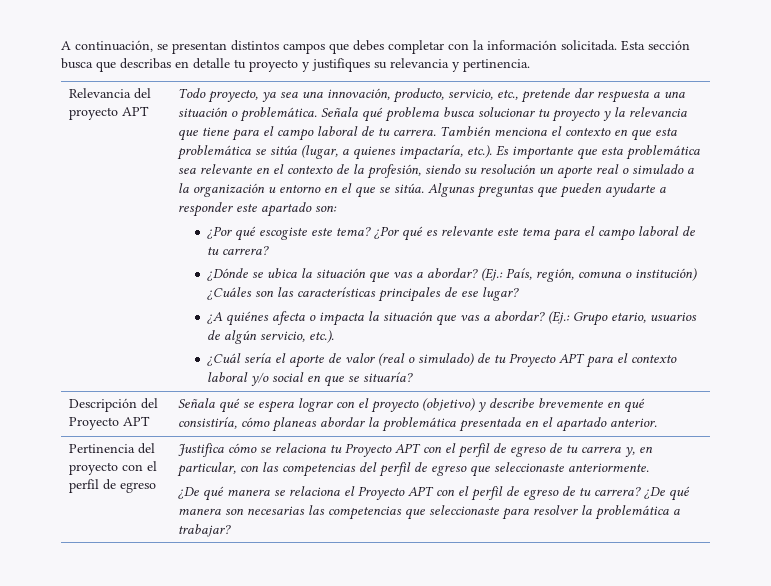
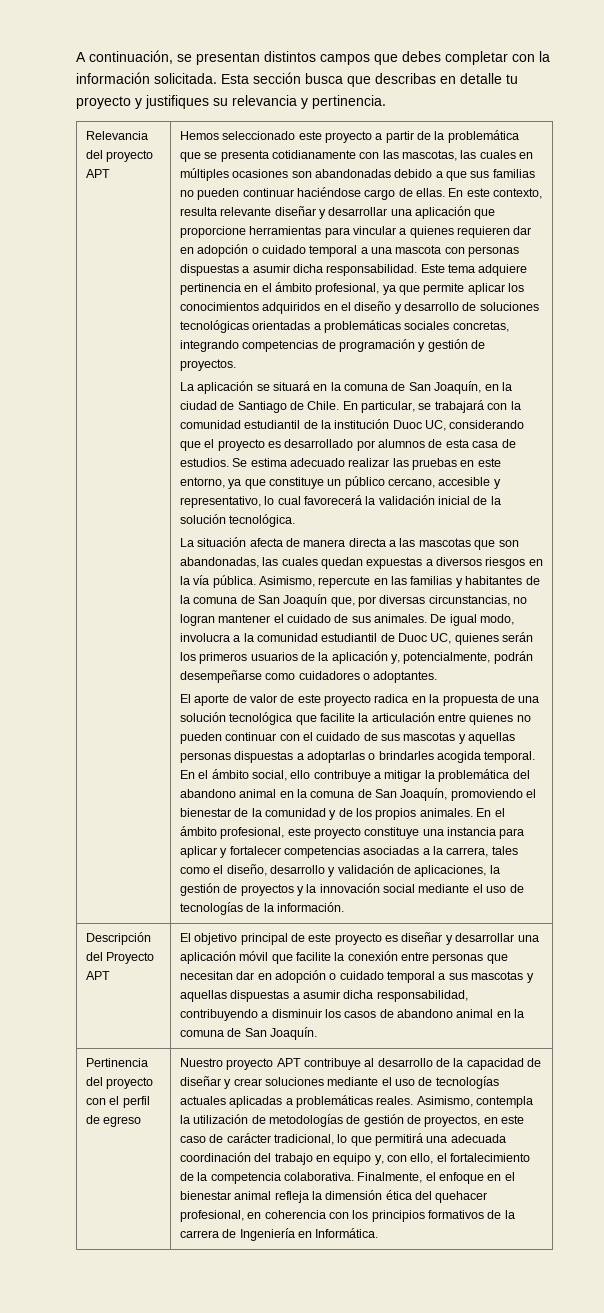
- Todo proyecto, ya sea una innovación, producto, servicio, etc., pretende dar respuesta a una situación o problemática. Señala qué problema busca solucionar tu proyecto y la relevancia que tiene para el campo laboral de tu carrera. También menciona el contexto en que esta problemática se sitúa (lugar, a quienes impactaría, etc.). Es importante que esta problemática sea relevante en el contexto de la profesión, siendo su resolución un aporte real o simulado a la organización u entorno en el que se sitúa. Algunas preguntas que pueden ayudarte a responder este apartado son:
- ¿Por qué escogiste este tema? ¿Por qué es relevante este tema para el campo laboral de tu carrera?
- ¿Dónde se ubica la situación que vas a abordar? (Ej.: País, región, comuna o institución) ¿Cuáles son las características principales de ese lugar?
- ¿A quiénes afecta o impacta la situación que vas a abordar? (Ej.: Grupo etario, usuarios de algún servicio, etc.).
- ¿Cuál sería el aporte de valor (real o simulado) de tu Proyecto APT para el contexto laboral y/o social en que se situaría?
- Descripción del Proyecto APT | Señala qué se espera lograr con el proyecto (objetivo) y describe brevemente en qué consistiría, cómo planeas abordar la problemática presentada en el apartado anterior.
+ Hemos seleccionado este proyecto a partir de la problemática que se presenta cotidianamente con las mascotas, las cuales en múltiples ocasiones son abandonadas debido a que sus familias no pueden continuar haciéndose cargo de ellas. En este contexto, resulta relevante diseñar y desarrollar una aplicación que proporcione herramientas para vincular a quienes requieren dar en adopción o cuidado temporal a una mascota con personas dispuestas a asumir dicha responsabilidad. Este tema adquiere pertinencia en el ámbito profesional, ya que permite aplicar los conocimientos adquiridos en el diseño y desarrollo de soluciones tecnológicas orientadas a problemáticas sociales concretas, integrando competencias de programación y gestión de proyectos.
+ La aplicación se situará en la comuna de San Joaquín, en la ciudad de Santiago de Chile. En particular, se trabajará con la comunidad estudiantil de la institución Duoc UC, considerando que el proyecto es desarrollado por alumnos de esta casa de estudios. Se estima adecuado realizar las pruebas en este entorno, ya que constituye un público cercano, accesible y representativo, lo cual favorecerá la validación inicial de la solución tecnológica.
+ La situación afecta de manera directa a las mascotas que son abandonadas, las cuales quedan expuestas a diversos riesgos en la vía pública. Asimismo, repercute en las familias y habitantes de la comuna de San Joaquín que, por diversas circunstancias, no logran mantener el cuidado de sus animales. De igual modo, involucra a la comunidad estudiantil de Duoc UC, quienes serán los primeros usuarios de la aplicación y, potencialmente, podrán desempeñarse como cuidadores o adoptantes.
+ El aporte de valor de este proyecto radica en la propuesta de una solución tecnológica que facilite la articulación entre quienes no pueden continuar con el cuidado de sus mascotas y aquellas personas dispuestas a adoptarlas o brindarles acogida temporal. En el ámbito social, ello contribuye a mitigar la problemática del abandono animal en la comuna de San Joaquín, promoviendo el bienestar de la comunidad y de los propios animales. En el ámbito profesional, este proyecto constituye una instancia para aplicar y fortalecer competencias asociadas a la carrera, tales como el diseño, desarrollo y validación de aplicaciones, la gestión de proyectos y la innovación social mediante el uso de tecnologías de la información.
+ Descripción del Proyecto APT | El objetivo principal de este proyecto es diseñar y desarrollar una aplicación móvil que facilite la conexión entre personas que necesitan dar en adopción o cuidado temporal a sus mascotas y aquellas dispuestas a asumir dicha responsabilidad, contribuyendo a disminuir los casos de abandono animal en la comuna de San Joaquín.
- Justifica cómo se relaciona tu Proyecto APT con el perfil de egreso de tu carrera y, en particular, con las competencias del perfil de egreso que seleccionaste anteriormente.
- ¿De qué manera se relaciona el Proyecto APT con el perfil de egreso de tu carrera? ¿De qué manera son necesarias las competencias que seleccionaste para resolver la problemática a trabajar?
+ Nuestro proyecto APT contribuye al desarrollo de la capacidad de diseñar y crear soluciones mediante el uso de tecnologías actuales aplicadas a problemáticas reales. Asimismo, contempla la utilización de metodologías de gestión de proyectos, en este caso de carácter tradicional, lo que permitirá una adecuada coordinación del trabajo en equipo y, con ello, el fortalecimiento de la competencia colaborativa. Finalmente, el enfoque en el bienestar animal refleja la dimensión ética del quehacer profesional, en coherencia con los principios formativos de la carrera de Ingeniería en Informática.

